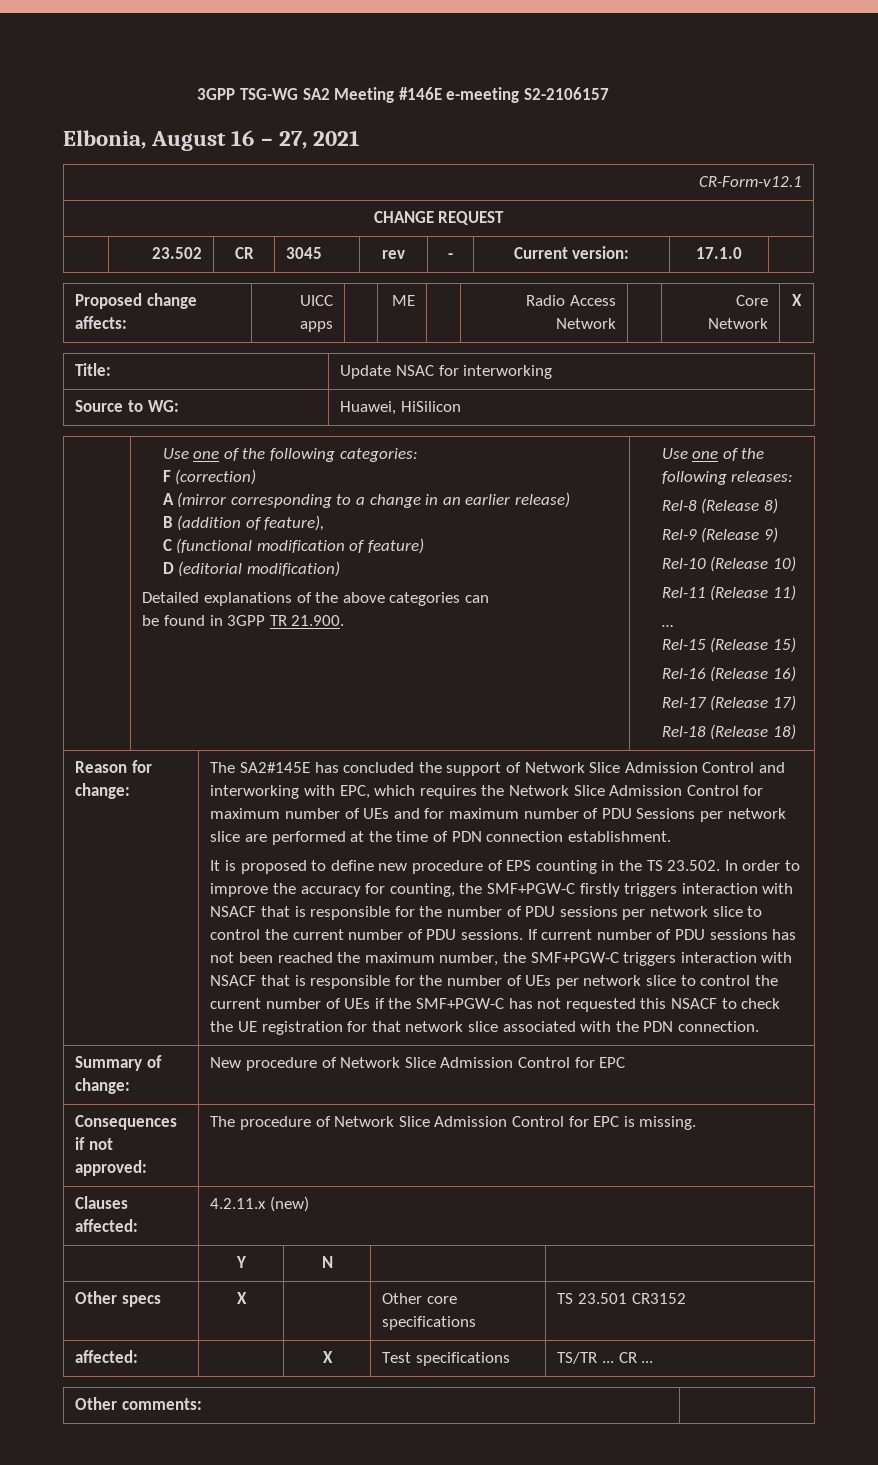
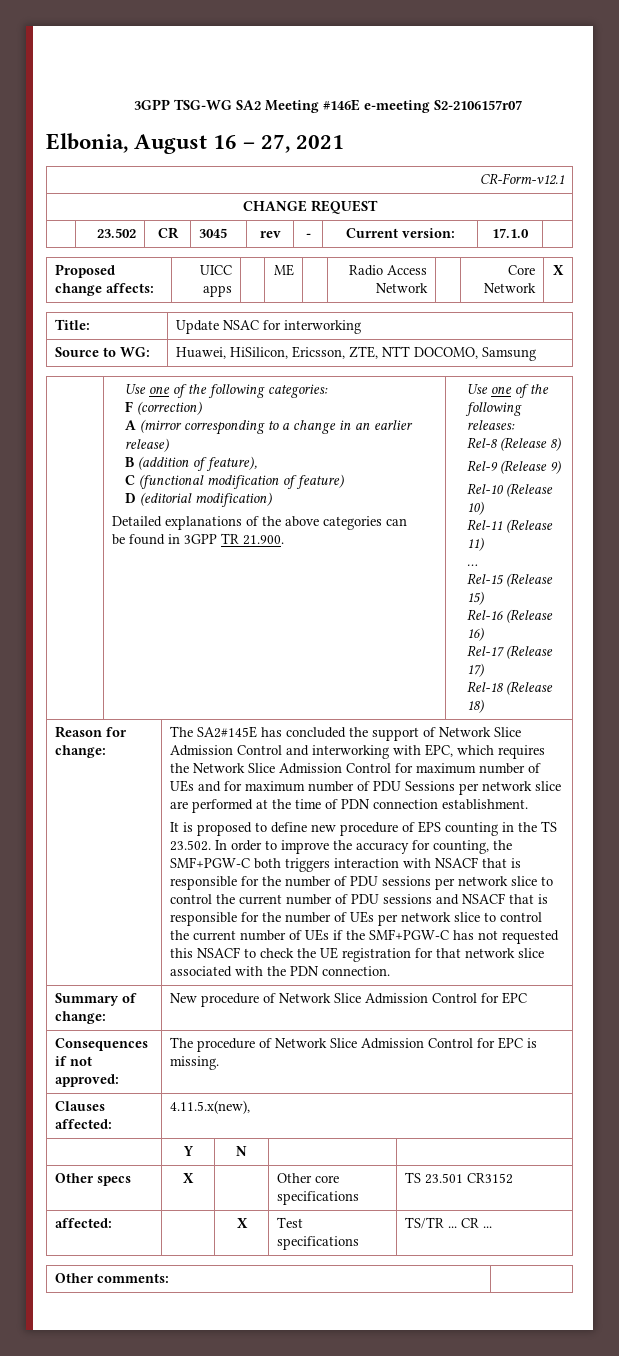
- 3GPP TSG-WG SA2 Meeting #146E e-meeting S2-2106157
+ 3GPP TSG-WG SA2 Meeting #146E e-meeting S2-2106157r07
- Source to WG: | Huawei, HiSilicon
+ Source to WG: | Huawei, HiSilicon, Ericsson, ZTE, NTT DOCOMO, Samsung
- It is proposed to define new procedure of EPS counting in the TS 23.502. In order to improve the accuracy for counting, the SMF+PGW-C firstly triggers interaction with NSACF that is responsible for the number of PDU sessions per network slice to control the current number of PDU sessions. If current number of PDU sessions has not been reached the maximum number, the SMF+PGW-C triggers interaction with NSACF that is responsible for the number of UEs per network slice to control the current number of UEs if the SMF+PGW-C has not requested this NSACF to check the UE registration for that network slice associated with the PDN connection.
+ It is proposed to define new procedure of EPS counting in the TS 23.502. In order to improve the accuracy for counting, the SMF+PGW-C both triggers interaction with NSACF that is responsible for the number of PDU sessions per network slice to control the current number of PDU sessions and NSACF that is responsible for the number of UEs per network slice to control the current number of UEs if the SMF+PGW-C has not requested this NSACF to check the UE registration for that network slice associated with the PDN connection.
- Clauses affected: | 4.2.11.x (new)
+ Clauses affected: | 4.11.5.x(new),

